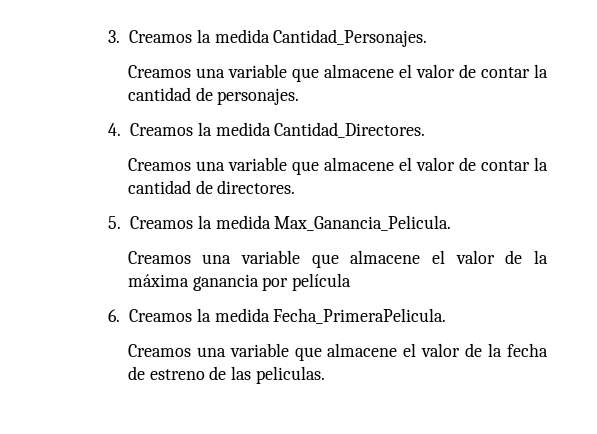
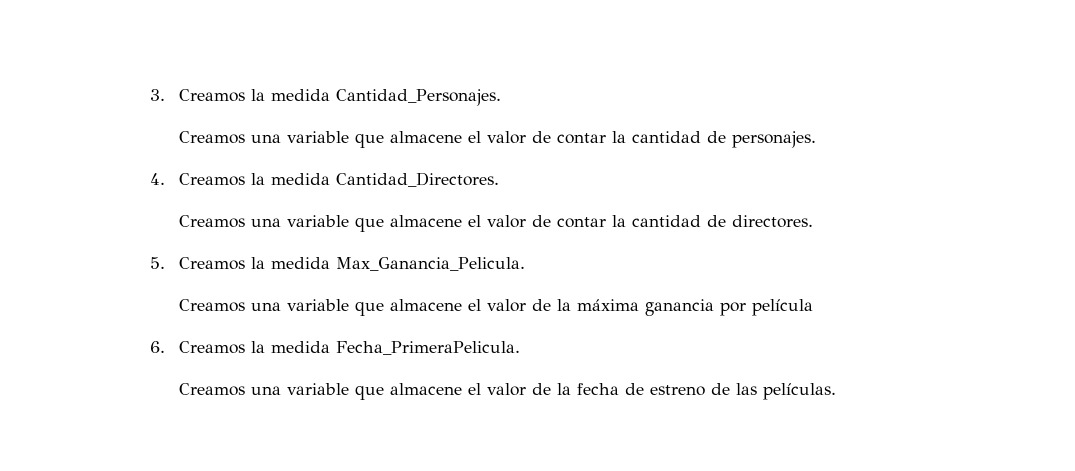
- Creamos una variable que almacene el valor de la fecha de estreno de las peliculas.
+ Creamos una variable que almacene el valor de la fecha de estreno de las películas.

